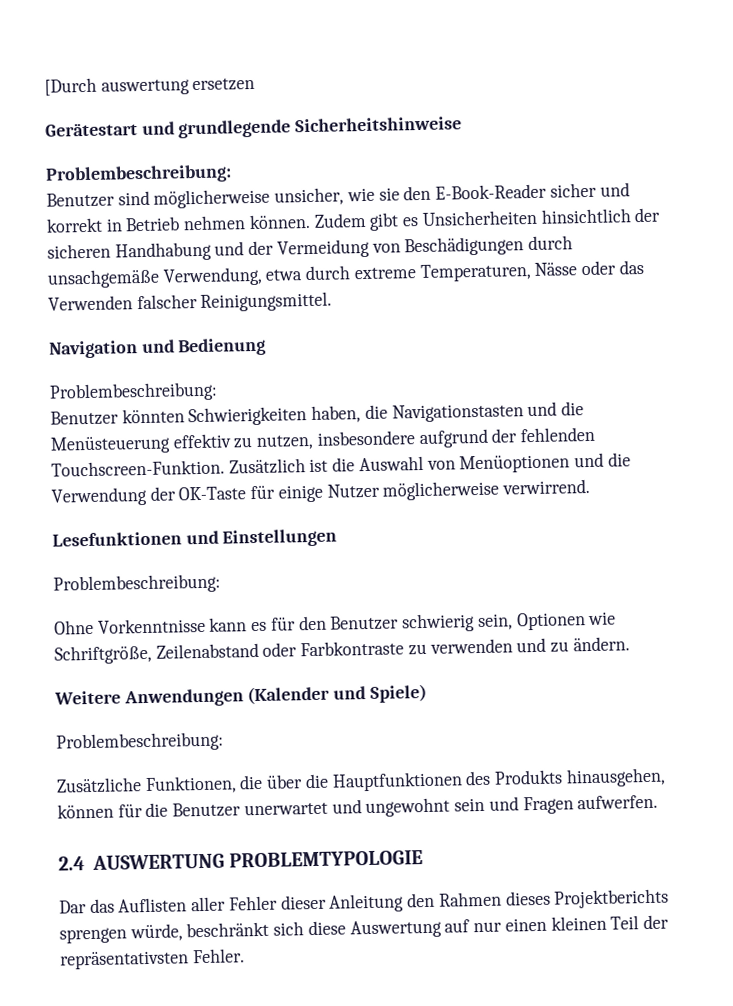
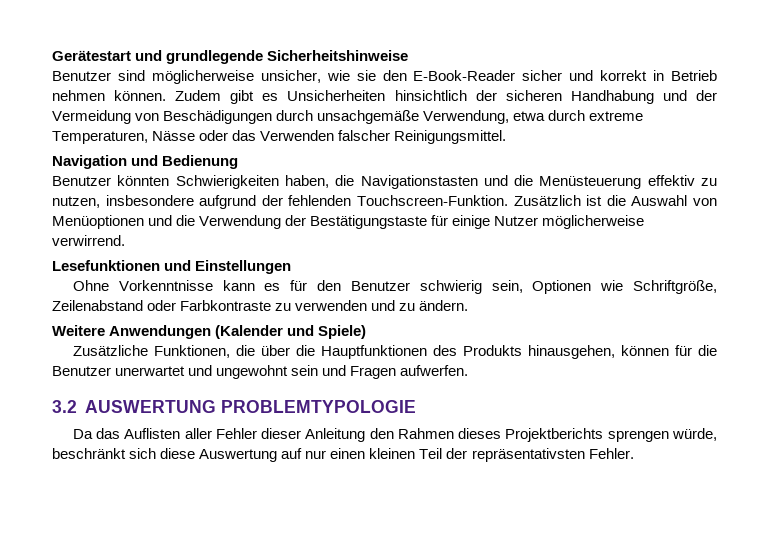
- [Durch auswertung ersetzen
  Gerätestart und grundlegende Sicherheitshinweise
- Problembeschreibung:
  Navigation und Bedienung
- Problembeschreibung:
- Zusätzlich ist die Auswahl von Menüoptionen und die Verwendung der OK-Taste für einige Nutzer möglicherweise verwirrend.
+ Zusätzlich ist die Auswahl von Menüoptionen und die Verwendung der Bestätigungstaste für einige Nutzer möglicherweise verwirrend.
  Lesefunktionen und Einstellungen
- Problembeschreibung:
  Weitere Anwendungen (Kalender und Spiele)
- Problembeschreibung:
- 2.4 AUSWERTUNG PROBLEMTYPOLOGIE
+ 3.2 AUSWERTUNG PROBLEMTYPOLOGIE
- Dar das Auflisten aller Fehler dieser Anleitung den Rahmen dieses Projektberichts sprengen würde, beschränkt sich diese Auswertung auf nur einen kleinen Teil der repräsentativsten Fehler.
+ Da das Auflisten aller Fehler dieser Anleitung den Rahmen dieses Projektberichts sprengen würde, beschränkt sich diese Auswertung auf nur einen kleinen Teil der repräsentativsten Fehler.

